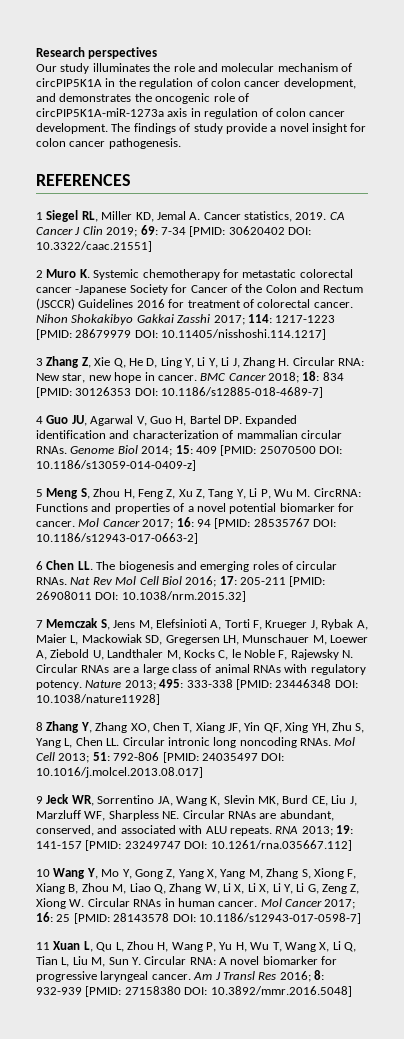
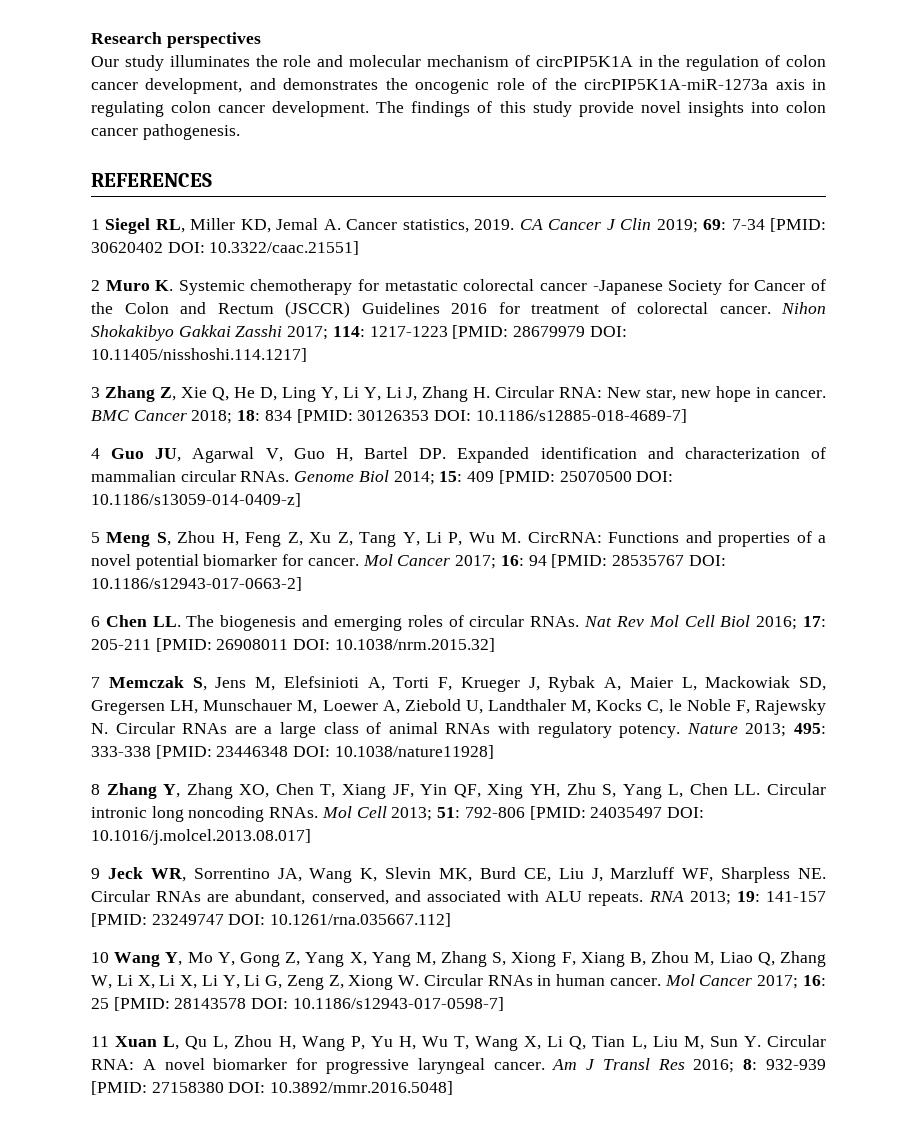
- Our study illuminates the role and molecular mechanism of circPIP5K1A in the regulation of colon cancer development, and demonstrates the oncogenic role of circPIP5K1A-miR-1273a axis in regulation of colon cancer development.
+ Our study illuminates the role and molecular mechanism of circPIP5K1A in the regulation of colon cancer development, and demonstrates the oncogenic role of the circPIP5K1A-miR-1273a axis in regulating colon cancer development.
- The findings of study provide a novel insight for colon cancer pathogenesis.
+ The findings of this study provide novel insights into colon cancer pathogenesis.

